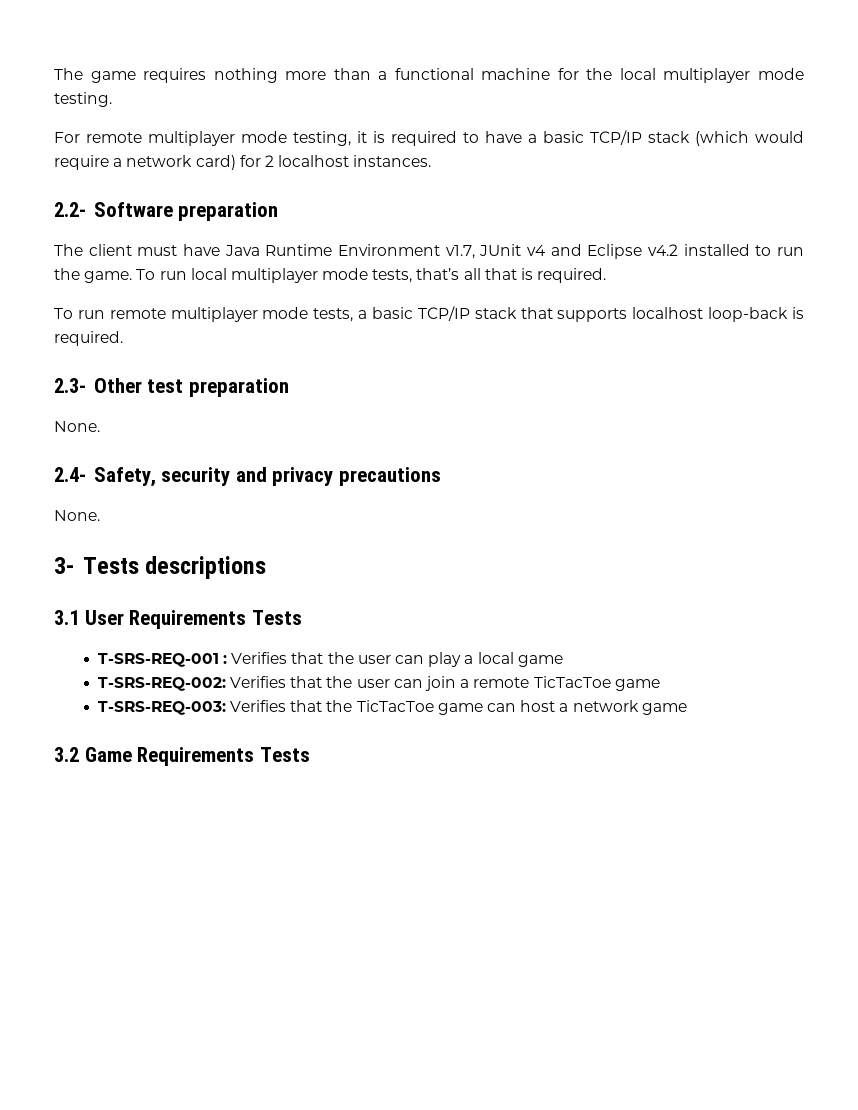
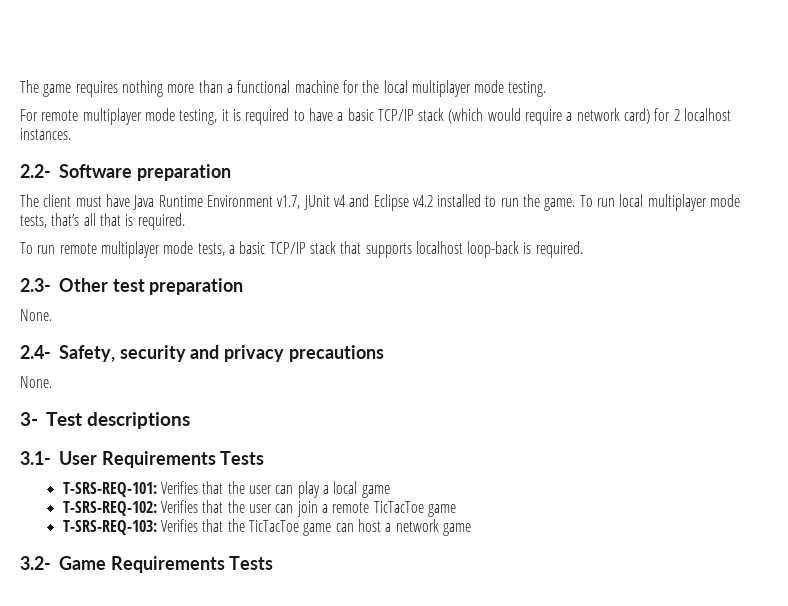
- 3- Tests descriptions
+ 3- Test descriptions
- 3.1 User Requirements Tests
+ 3.1- User Requirements Tests
- T-SRS-REQ-001 : Verifies that the user can play a local game
+ T-SRS-REQ-101: Verifies that the user can play a local game
- T-SRS-REQ-002: Verifies that the user can join a remote TicTacToe game
+ T-SRS-REQ-102: Verifies that the user can join a remote TicTacToe game
- T-SRS-REQ-003: Verifies that the TicTacToe game can host a network game
+ T-SRS-REQ-103: Verifies that the TicTacToe game can host a network game
- 3.2 Game Requirements Tests
+ 3.2- Game Requirements Tests

